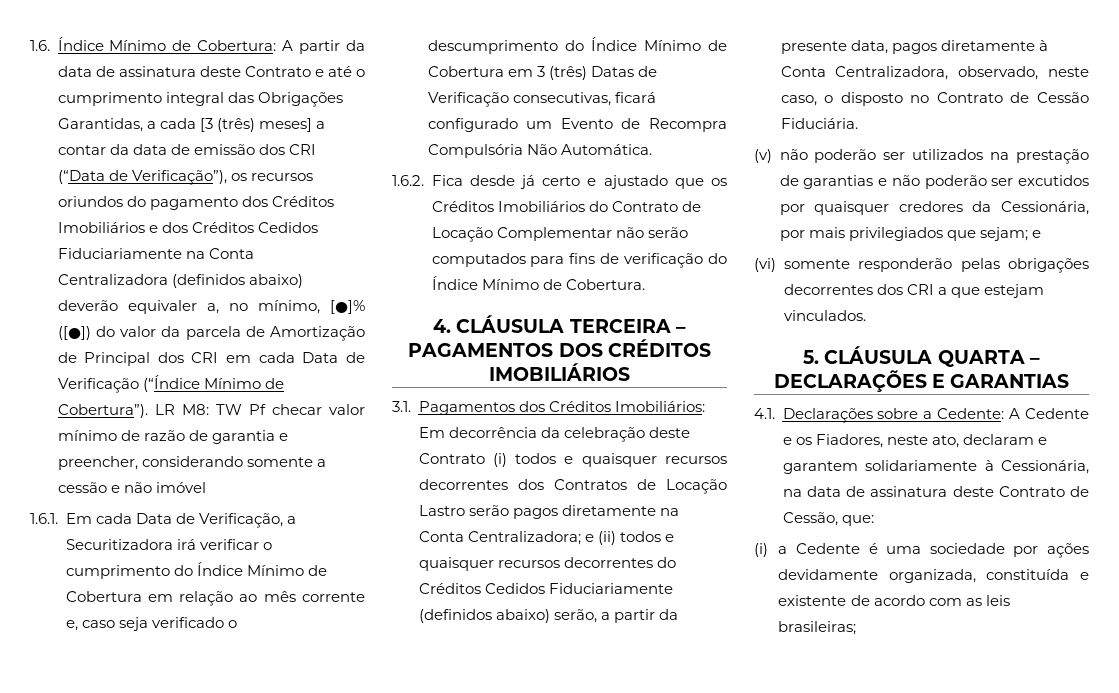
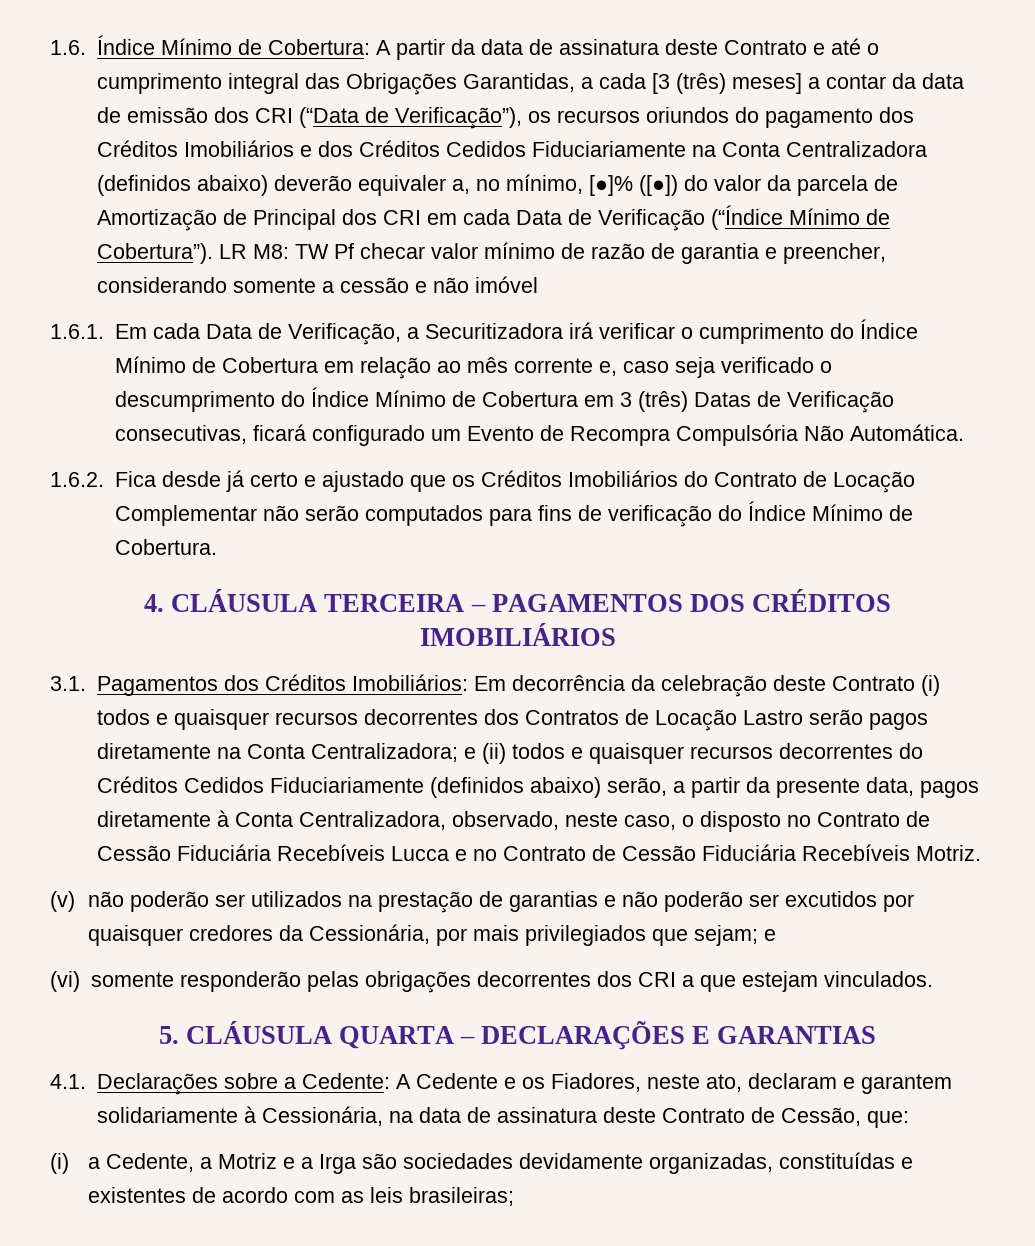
- e (ii) todos e quaisquer recursos decorrentes do Créditos Cedidos Fiduciariamente (definidos abaixo) serão, a partir da presente data, pagos diretamente à Conta Centralizadora, observado, neste caso, o disposto no Contrato de Cessão Fiduciária.
+ e (ii) todos e quaisquer recursos decorrentes do Créditos Cedidos Fiduciariamente (definidos abaixo) serão, a partir da presente data, pagos diretamente à Conta Centralizadora, observado, neste caso, o disposto no Contrato de Cessão Fiduciária Recebíveis Lucca e no Contrato de Cessão Fiduciária Recebíveis Motriz.
- (i) a Cedente é uma sociedade por ações devidamente organizada, constituída e existente de acordo com as leis brasileiras;
+ (i) a Cedente, a Motriz e a Irga são sociedades devidamente organizadas, constituídas e existentes de acordo com as leis brasileiras;

